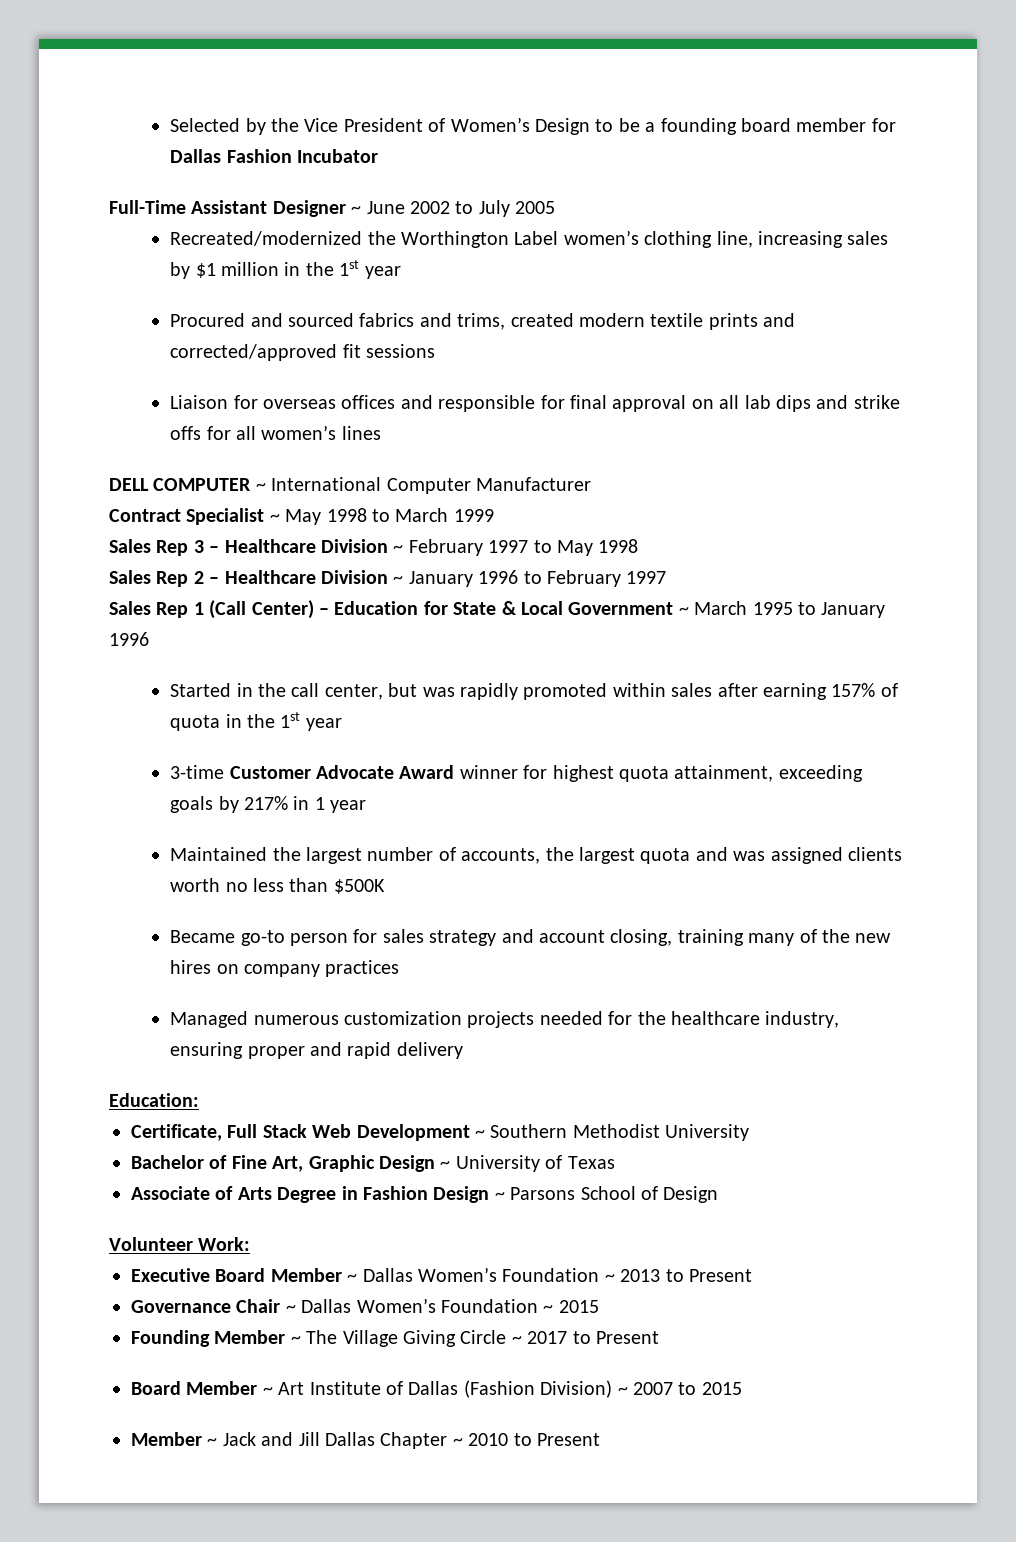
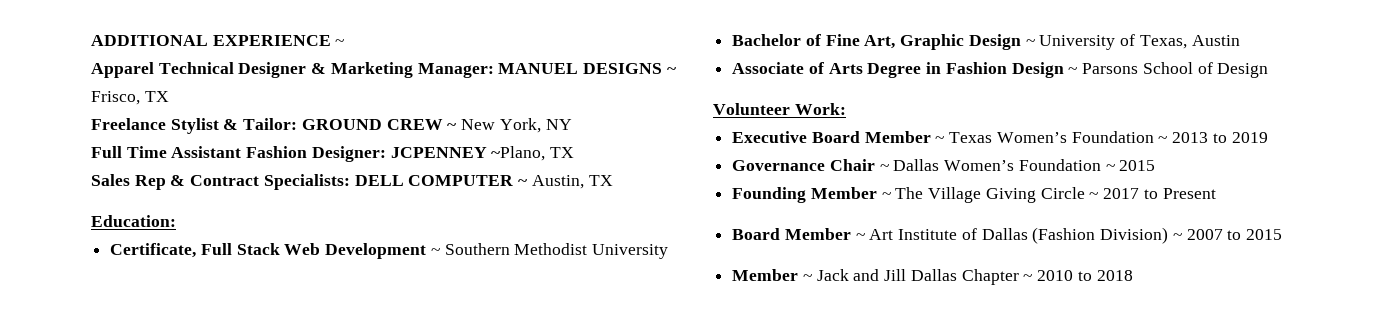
- Selected by the Vice President of Women’s Design to be a founding board member for Dallas Fashion Incubator
- Full-Time Assistant Designer ~ June 2002 to July 2005
- Recreated/modernized the Worthington Label women’s clothing line, increasing sales by $1 million in the 1st year
- Procured and sourced fabrics and trims, created modern textile prints and corrected/approved fit sessions
- Liaison for overseas offices and responsible for final approval on all lab dips and strike offs for all women’s lines
- DELL COMPUTER ~ International Computer Manufacturer
- Contract Specialist ~ May 1998 to March 1999
- Sales Rep 3 – Healthcare Division ~ February 1997 to May 1998
- Sales Rep 2 – Healthcare Division ~ January 1996 to February 1997
- Sales Rep 1 (Call Center) – Education for State & Local Government ~ March 1995 to January 1996
- Started in the call center, but was rapidly promoted within sales after earning 157% of quota in the 1st year
- 3-time Customer Advocate Award winner for highest quota attainment, exceeding goals by 217% in 1 year
- Maintained the largest number of accounts, the largest quota and was assigned clients worth no less than $500K
- Became go-to person for sales strategy and account closing, training many of the new hires on company practices
- Managed numerous customization projects needed for the healthcare industry, ensuring proper and rapid delivery
+ ADDITIONAL EXPERIENCE ~
+ Apparel Technical Designer & Marketing Manager: MANUEL DESIGNS ~ Frisco, TX
+ Freelance Stylist & Tailor: GROUND CREW ~ New York, NY
+ Full Time Assistant Fashion Designer: JCPENNEY ~Plano, TX
+ Sales Rep & Contract Specialists: DELL COMPUTER ~ Austin, TX
- Bachelor of Fine Art, Graphic Design ~ University of Texas
+ Bachelor of Fine Art, Graphic Design ~ University of Texas, Austin
- Executive Board Member ~ Dallas Women’s Foundation ~ 2013 to Present
+ Executive Board Member ~ Texas Women’s Foundation ~ 2013 to 2019
- Member ~ Jack and Jill Dallas Chapter ~ 2010 to Present
+ Member ~ Jack and Jill Dallas Chapter ~ 2010 to 2018

